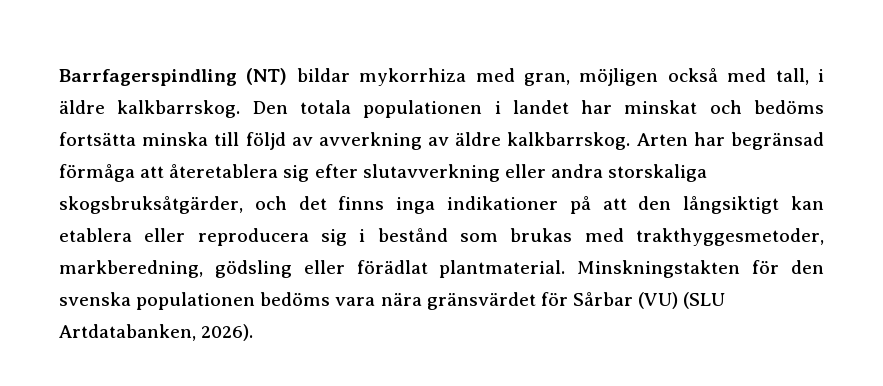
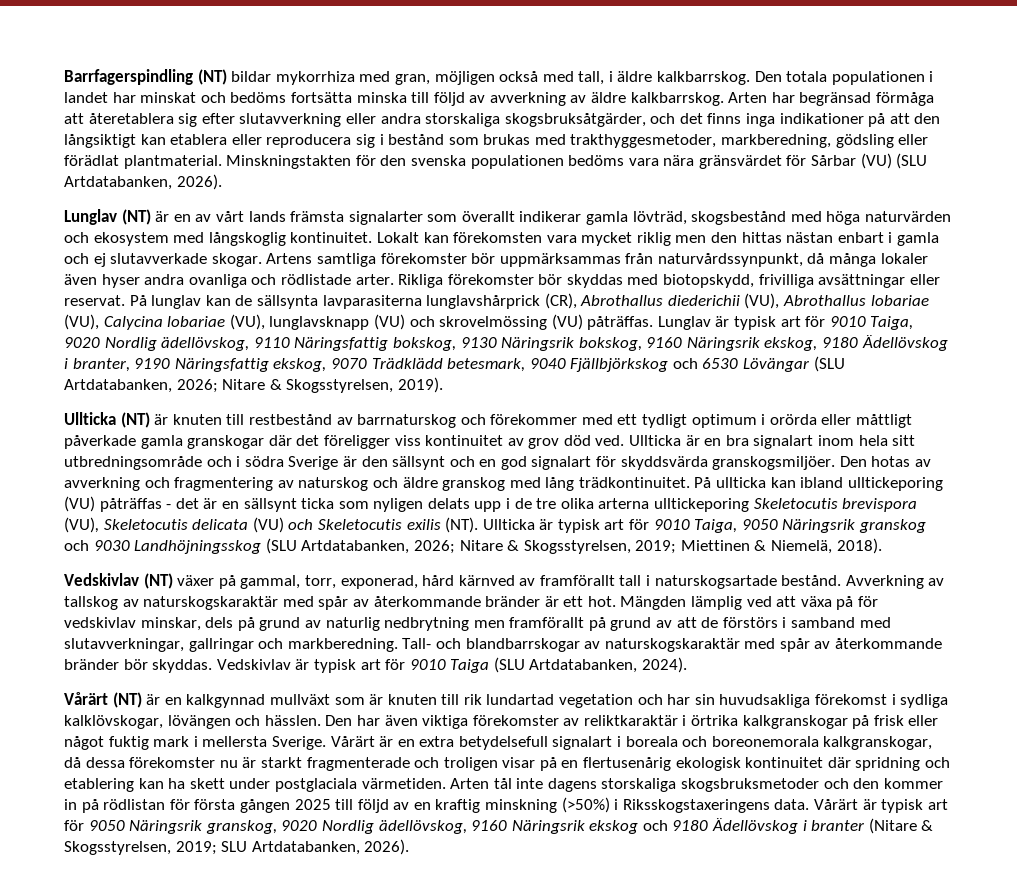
+ Lunglav (NT) är en av vårt lands främsta signalarter som överallt indikerar gamla lövträd, skogsbestånd med höga naturvärden och ekosystem med långskoglig kontinuitet. Lokalt kan förekomsten vara mycket riklig men den hittas nästan enbart i gamla och ej slutavverkade skogar. Artens samtliga förekomster bör uppmärksammas från naturvårdssynpunkt, då många lokaler även hyser andra ovanliga och rödlistade arter. Rikliga förekomster bör skyddas med biotopskydd, frivilliga avsättningar eller reservat. På lunglav kan de sällsynta lavparasiterna lunglavshårprick (CR), Abrothallus diederichii (VU), Abrothallus lobariae (VU), Calycina lobariae (VU), lunglavsknapp (VU) och skrovelmössing (VU) påträffas. Lunglav är typisk art för 9010 Taiga, 9020 Nordlig ädellövskog, 9110 Näringsfattig bokskog, 9130 Näringsrik bokskog, 9160 Näringsrik ekskog, 9180 Ädellövskog i branter, 9190 Näringsfattig ekskog, 9070 Trädklädd betesmark, 9040 Fjällbjörkskog och 6530 Lövängar (SLU Artdatabanken, 2026; Nitare & Skogsstyrelsen, 2019).
+ Ullticka (NT) är knuten till restbestånd av barrnaturskog och förekommer med ett tydligt optimum i orörda eller måttligt påverkade gamla granskogar där det föreligger viss kontinuitet av grov död ved. Ullticka är en bra signalart inom hela sitt utbredningsområde och i södra Sverige är den sällsynt och en god signalart för skyddsvärda granskogsmiljöer. Den hotas av avverkning och fragmentering av naturskog och äldre granskog med lång trädkontinuitet. På ullticka kan ibland ulltickeporing (VU) påträffas - det är en sällsynt ticka som nyligen delats upp i de tre olika arterna ulltickeporing Skeletocutis brevispora (VU), Skeletocutis delicata (VU) och Skeletocutis exilis (NT). Ullticka är typisk art för 9010 Taiga, 9050 Näringsrik granskog och 9030 Landhöjningsskog (SLU Artdatabanken, 2026; Nitare & Skogsstyrelsen, 2019; Miettinen & Niemelä, 2018).
+ Vedskivlav (NT) växer på gammal, torr, exponerad, hård kärnved av framförallt tall i naturskogsartade bestånd. Avverkning av tallskog av naturskogskaraktär med spår av återkommande bränder är ett hot. Mängden lämplig ved att växa på för vedskivlav minskar, dels på grund av naturlig nedbrytning men framförallt på grund av att de förstörs i samband med slutavverkningar, gallringar och markberedning. Tall- och blandbarrskogar av naturskogskaraktär med spår av återkommande bränder bör skyddas. Vedskivlav är typisk art för 9010 Taiga (SLU Artdatabanken, 2024).
+ Vårärt (NT) är en kalkgynnad mullväxt som är knuten till rik lundartad vegetation och har sin huvudsakliga förekomst i sydliga kalklövskogar, lövängen och hässlen. Den har även viktiga förekomster av reliktkaraktär i örtrika kalkgranskogar på frisk eller något fuktig mark i mellersta Sverige. Vårärt är en extra betydelsefull signalart i boreala och boreonemorala kalkgranskogar, då dessa förekomster nu är starkt fragmenterade och troligen visar på en flertusenårig ekologisk kontinuitet där spridning och etablering kan ha skett under postglaciala värmetiden. Arten tål inte dagens storskaliga skogsbruksmetoder och den kommer in på rödlistan för första gången 2025 till följd av en kraftig minskning (>50%) i Riksskogstaxeringens data. Vårärt är typisk art för 9050 Näringsrik granskog, 9020 Nordlig ädellövskog, 9160 Näringsrik ekskog och 9180 Ädellövskog i branter (Nitare & Skogsstyrelsen, 2019; SLU Artdatabanken, 2026).

